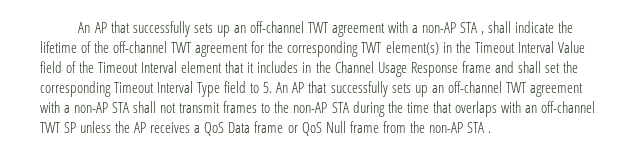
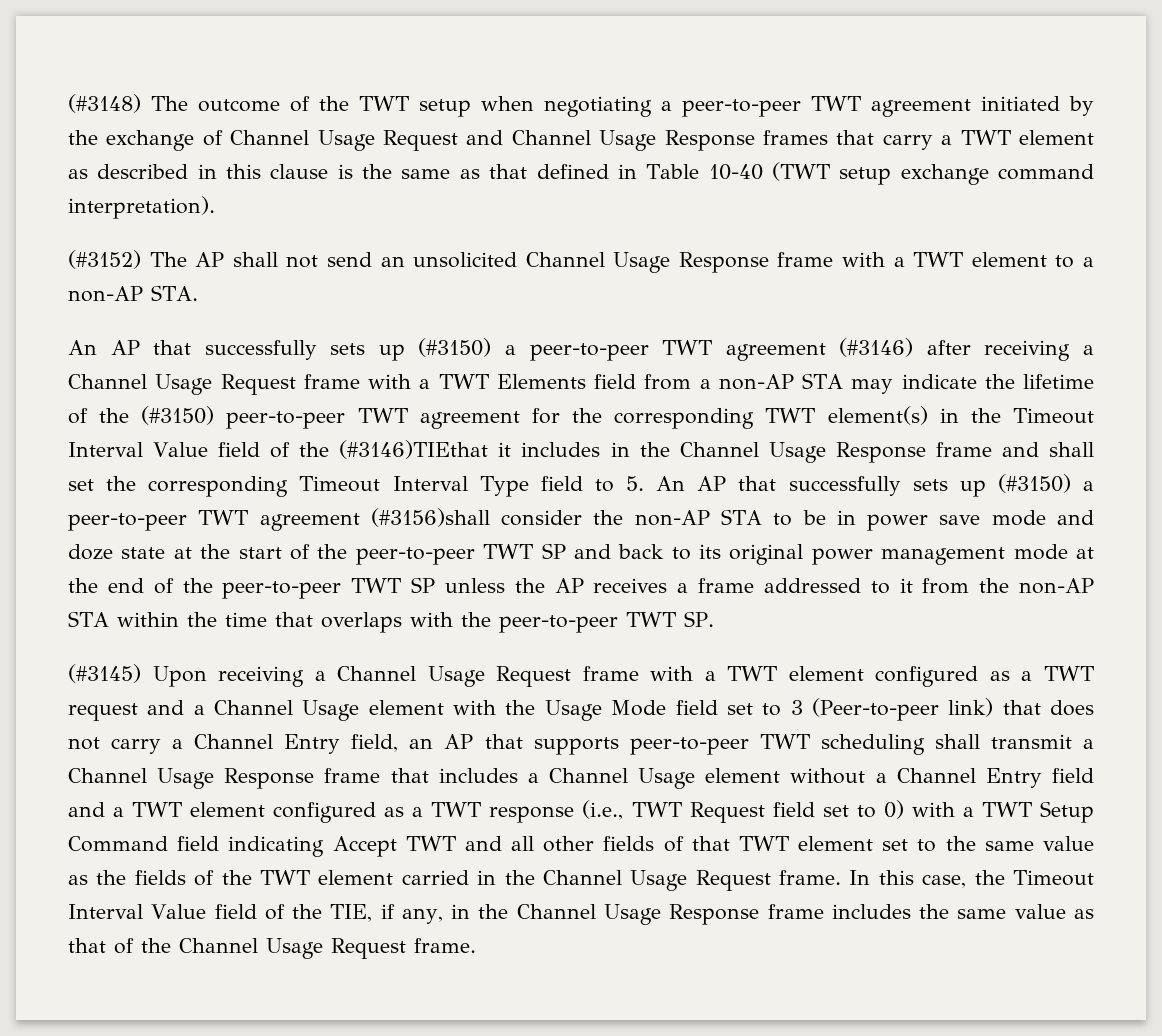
- An AP that successfully sets up an off-channel TWT agreement with a non-AP STA , shall indicate the lifetime of the off-channel TWT agreement for the corresponding TWT element(s) in the Timeout Interval Value field of the Timeout Interval element that it includes in the Channel Usage Response frame and shall set the corresponding Timeout Interval Type field to 5. An AP that successfully sets up an off-channel TWT agreement with a non-AP STA shall not transmit frames to the non-AP STA during the time that overlaps with an off-channel TWT SP unless the AP receives a QoS Data frame or QoS Null frame from the non-AP STA .
+ (#3148) The outcome of the TWT setup when negotiating a peer-to-peer TWT agreement initiated by the exchange of Channel Usage Request and Channel Usage Response frames that carry a TWT element as described in this clause is the same as that defined in Table 10-40 (TWT setup exchange command interpretation).
+ (#3152) The AP shall not send an unsolicited Channel Usage Response frame with a TWT element to a non-AP STA.
+ An AP that successfully sets up (#3150) a peer-to-peer TWT agreement (#3146) after receiving a Channel Usage Request frame with a TWT Elements field from a non-AP STA may indicate the lifetime of the (#3150) peer-to-peer TWT agreement for the corresponding TWT element(s) in the Timeout Interval Value field of the (#3146)TIEthat it includes in the Channel Usage Response frame and shall set the corresponding Timeout Interval Type field to 5. An AP that successfully sets up (#3150) a peer-to-peer TWT agreement (#3156)shall consider the non-AP STA to be in power save mode and doze state at the start of the peer-to-peer TWT SP and back to its original power management mode at the end of the peer-to-peer TWT SP unless the AP receives a frame addressed to it from the non-AP STA within the time that overlaps with the peer-to-peer TWT SP.
+ (#3145) Upon receiving a Channel Usage Request frame with a TWT element configured as a TWT request and a Channel Usage element with the Usage Mode field set to 3 (Peer-to-peer link) that does not carry a Channel Entry field, an AP that supports peer-to-peer TWT scheduling shall transmit a Channel Usage Response frame that includes a Channel Usage element without a Channel Entry field and a TWT element configured as a TWT response (i.e., TWT Request field set to 0) with a TWT Setup Command field indicating Accept TWT and all other fields of that TWT element set to the same value as the fields of the TWT element carried in the Channel Usage Request frame. In this case, the Timeout Interval Value field of the TIE, if any, in the Channel Usage Response frame includes the same value as that of the Channel Usage Request frame.

